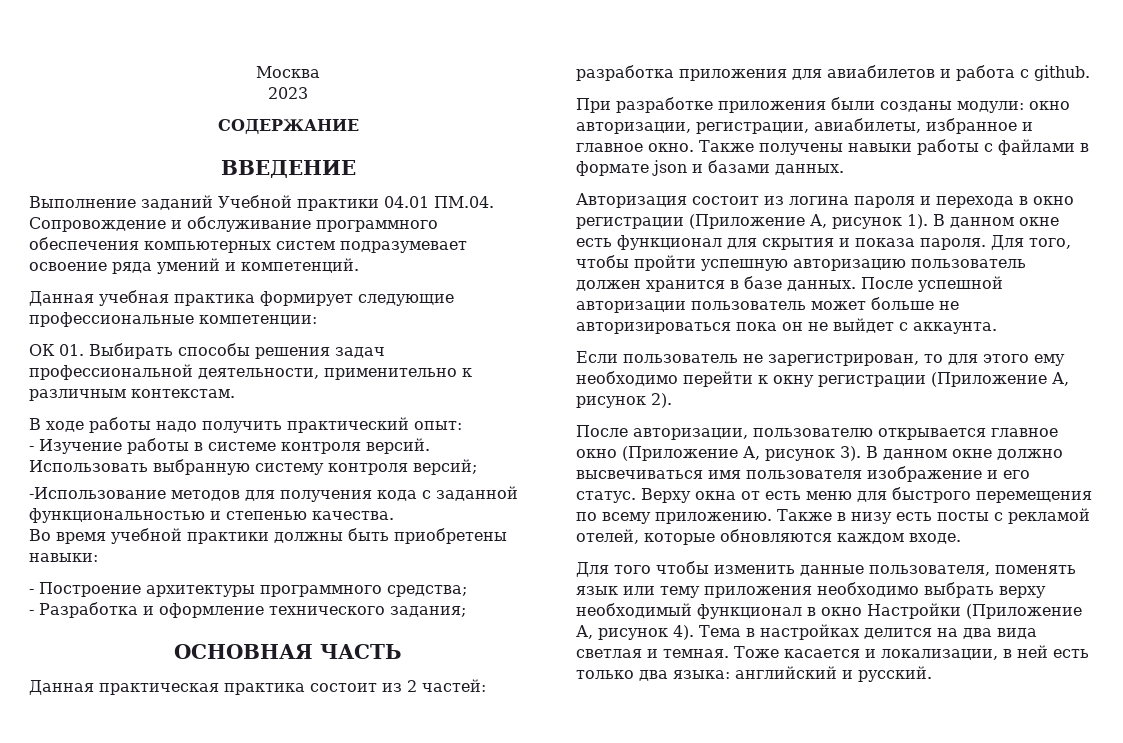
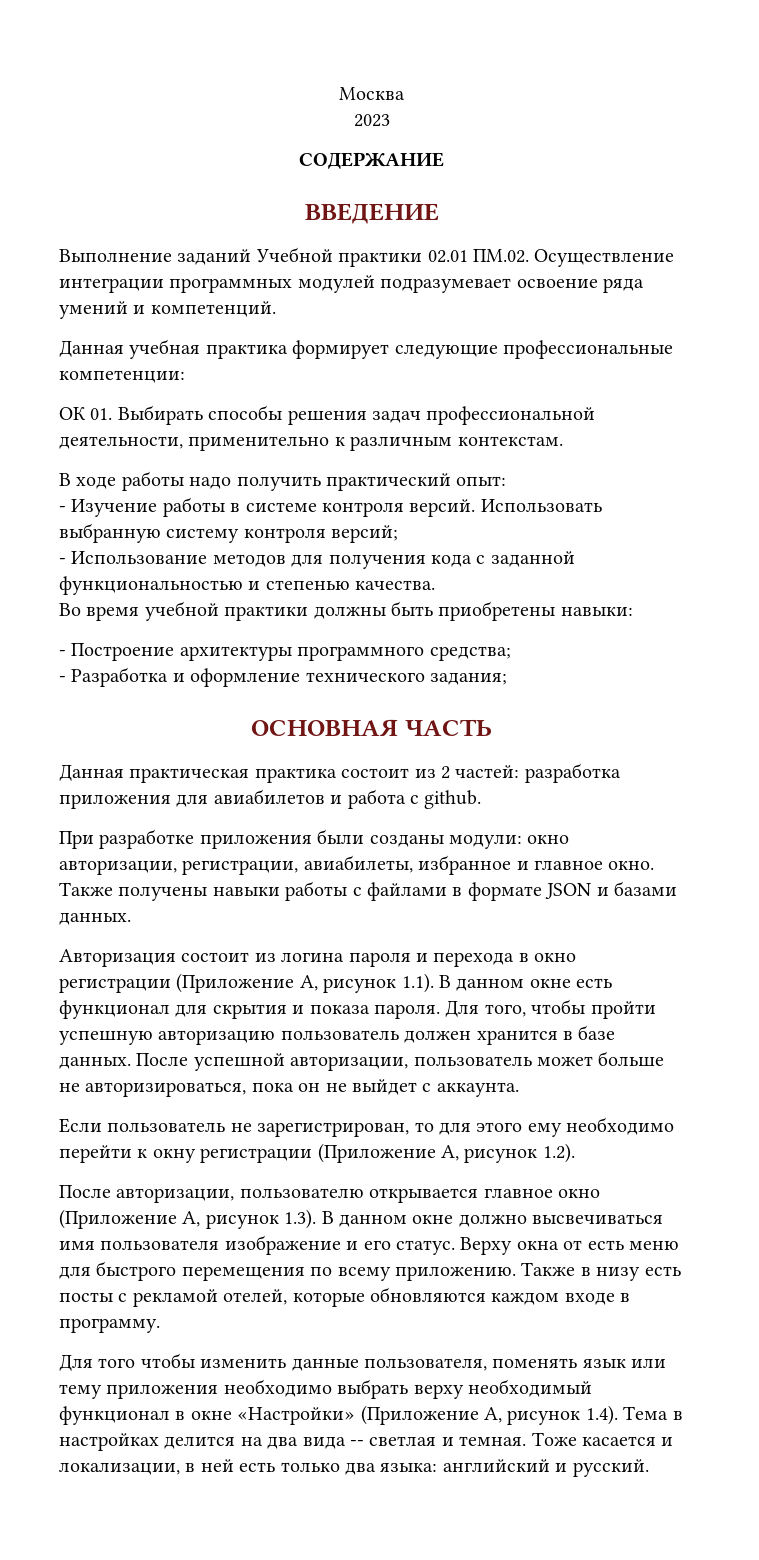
- Выполнение заданий Учебной практики 04.01 ПМ.04. Сопровождение и обслуживание программного обеспечения компьютерных систем подразумевает освоение ряда умений и компетенций.
+ Выполнение заданий Учебной практики 02.01 ПМ.02. Осуществление интеграции программных модулей подразумевает освоение ряда умений и компетенций.
- -Использование методов для получения кода с заданной функциональностью и степенью качества.
+ - Использование методов для получения кода с заданной функциональностью и степенью качества.
- Также получены навыки работы с файлами в формате json и базами данных.
+ Также получены навыки работы с файлами в формате JSON и базами данных.
- Авторизация состоит из логина пароля и перехода в окно регистрации (Приложение А, рисунок 1). В данном окне есть функционал для скрытия и показа пароля.
+ Авторизация состоит из логина пароля и перехода в окно регистрации (Приложение А, рисунок 1.1). В данном окне есть функционал для скрытия и показа пароля.
- После успешной авторизации пользователь может больше не авторизироваться пока он не выйдет с аккаунта.
+ После успешной авторизации, пользователь может больше не авторизироваться, пока он не выйдет с аккаунта.
- Если пользователь не зарегистрирован, то для этого ему необходимо перейти к окну регистрации (Приложение А, рисунок 2).
+ Если пользователь не зарегистрирован, то для этого ему необходимо перейти к окну регистрации (Приложение А, рисунок 1.2).
- После авторизации, пользователю открывается главное окно (Приложение А, рисунок 3). В данном окне должно высвечиваться имя пользователя изображение и его статус.
+ После авторизации, пользователю открывается главное окно (Приложение А, рисунок 1.3). В данном окне должно высвечиваться имя пользователя изображение и его статус.
- Также в низу есть посты с рекламой отелей, которые обновляются каждом входе.
+ Также в низу есть посты с рекламой отелей, которые обновляются каждом входе в программу.
- Для того чтобы изменить данные пользователя, поменять язык или тему приложения необходимо выбрать верху необходимый функционал в окно Настройки (Приложение А, рисунок 4). Тема в настройках делится на два вида светлая и темная.
+ Для того чтобы изменить данные пользователя, поменять язык или тему приложения необходимо выбрать верху необходимый функционал в окне «Настройки» (Приложение А, рисунок 1.4). Тема в настройках делится на два вида -- светлая и темная.

